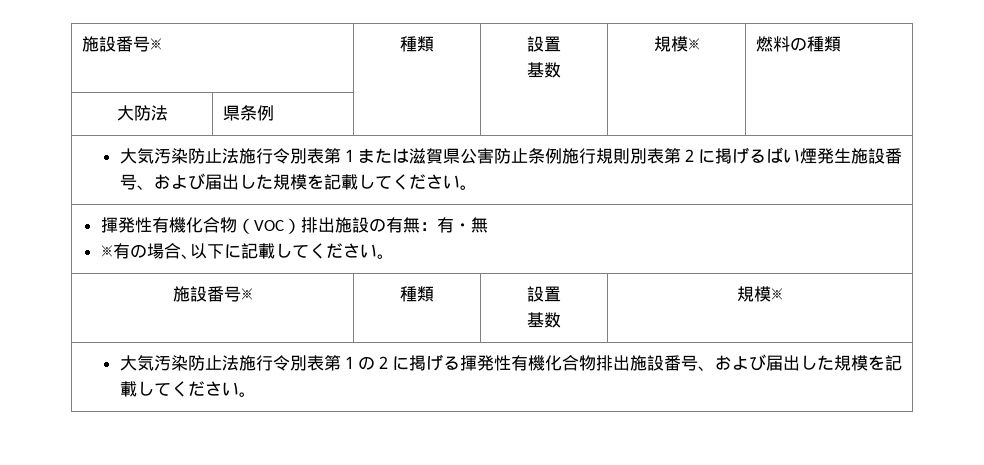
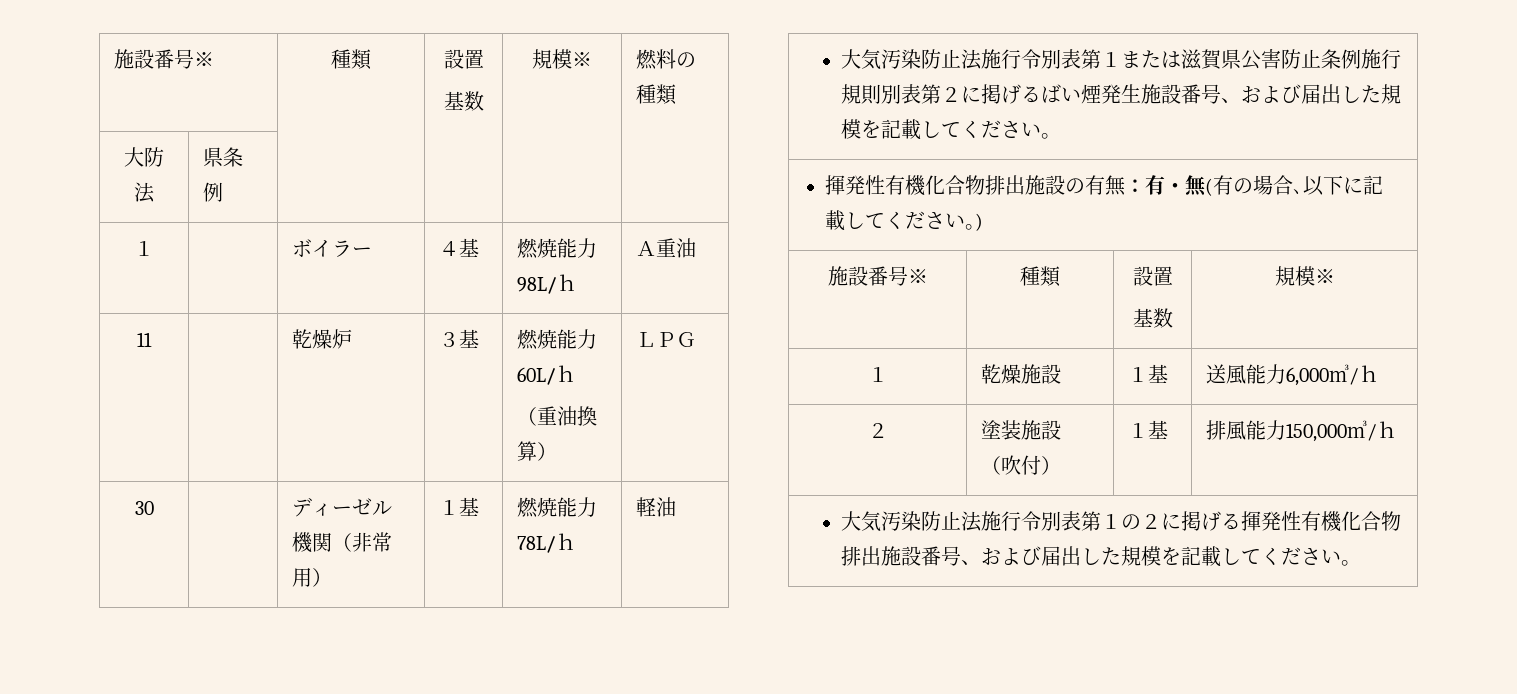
+ １ | | ボイラー | ４基 | 燃焼能力98L/ｈ | Ａ重油
+ 11 | | 乾燥炉 | ３基 | 燃焼能力60L/ｈ
+ （重油換算） | ＬＰＧ
+ 30 | | ディーゼル機関（非常用） | １基 | 燃焼能力78L/ｈ | 軽油
- 揮発性有機化合物（VOC）排出施設の有無：有・無
- ※有の場合､以下に記載してください｡
+ 揮発性有機化合物排出施設の有無：有・無(有の場合､以下に記載してください｡)
  施設番号※ | 種類 | 設置
  基数 | 規模※
+ １ | 乾燥施設 | １基 | 送風能力6,000㎥/ｈ
+ ２ | 塗装施設（吹付） | １基 | 排風能力150,000㎥/ｈ

